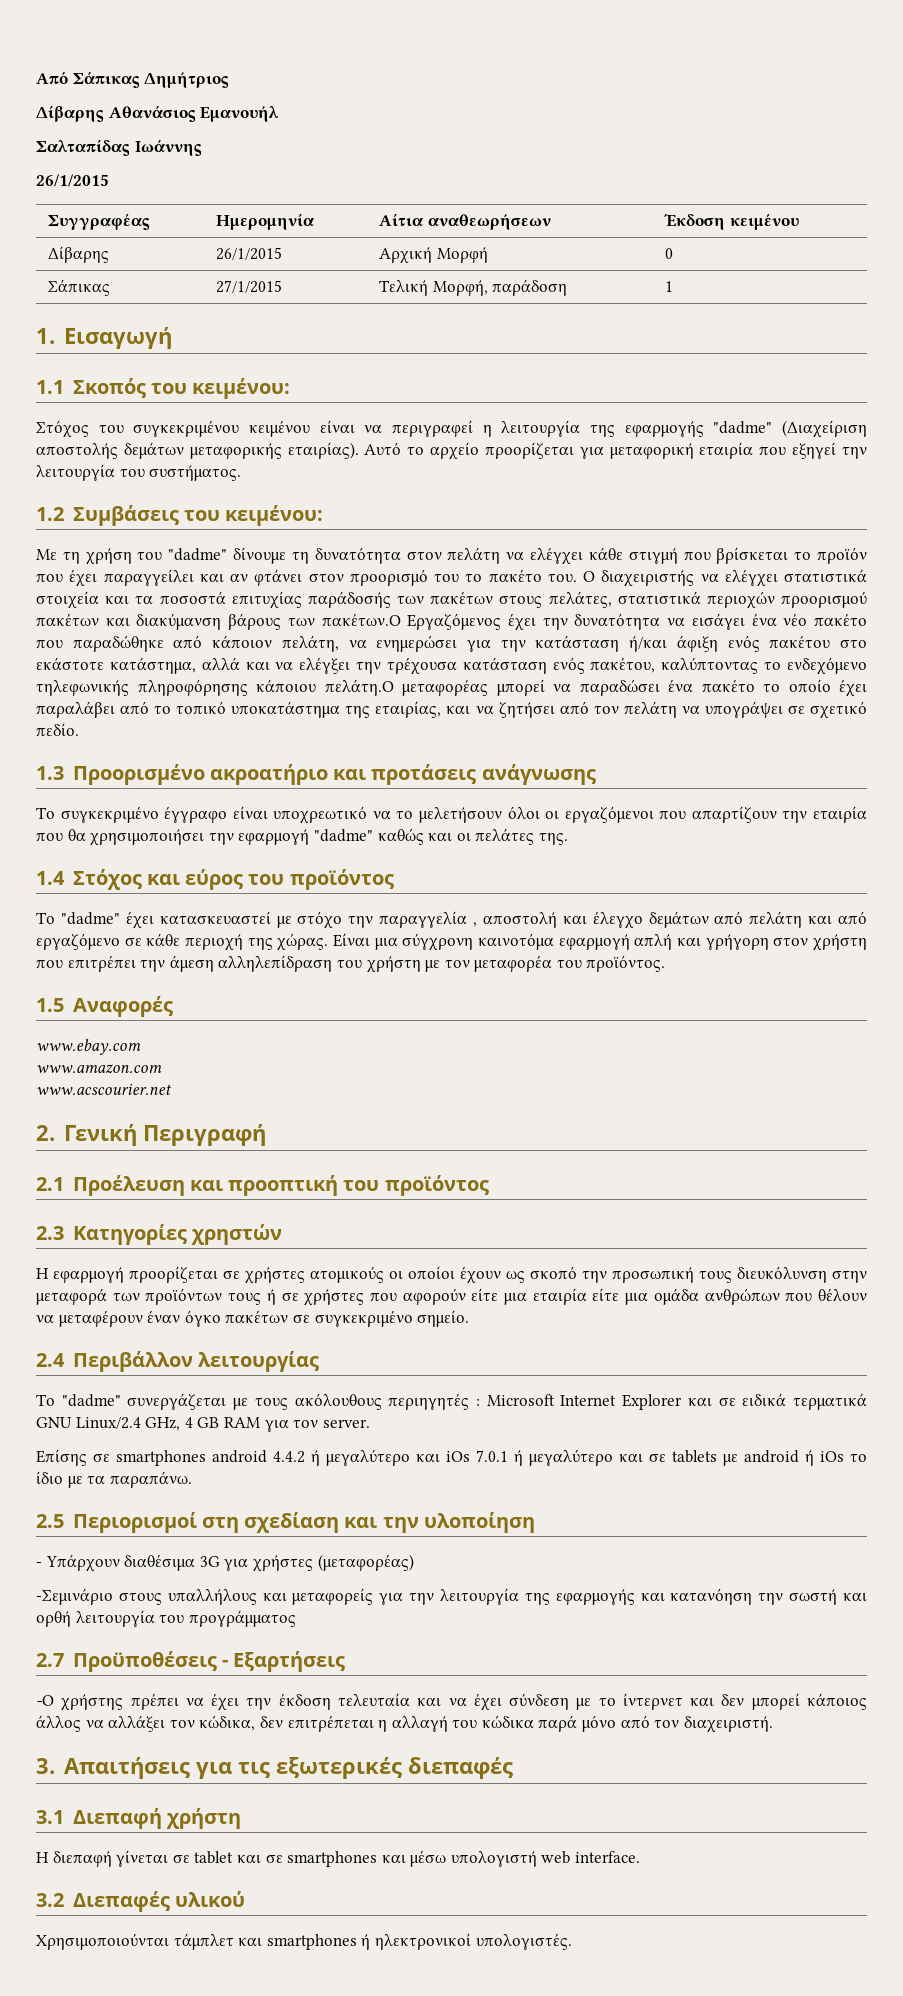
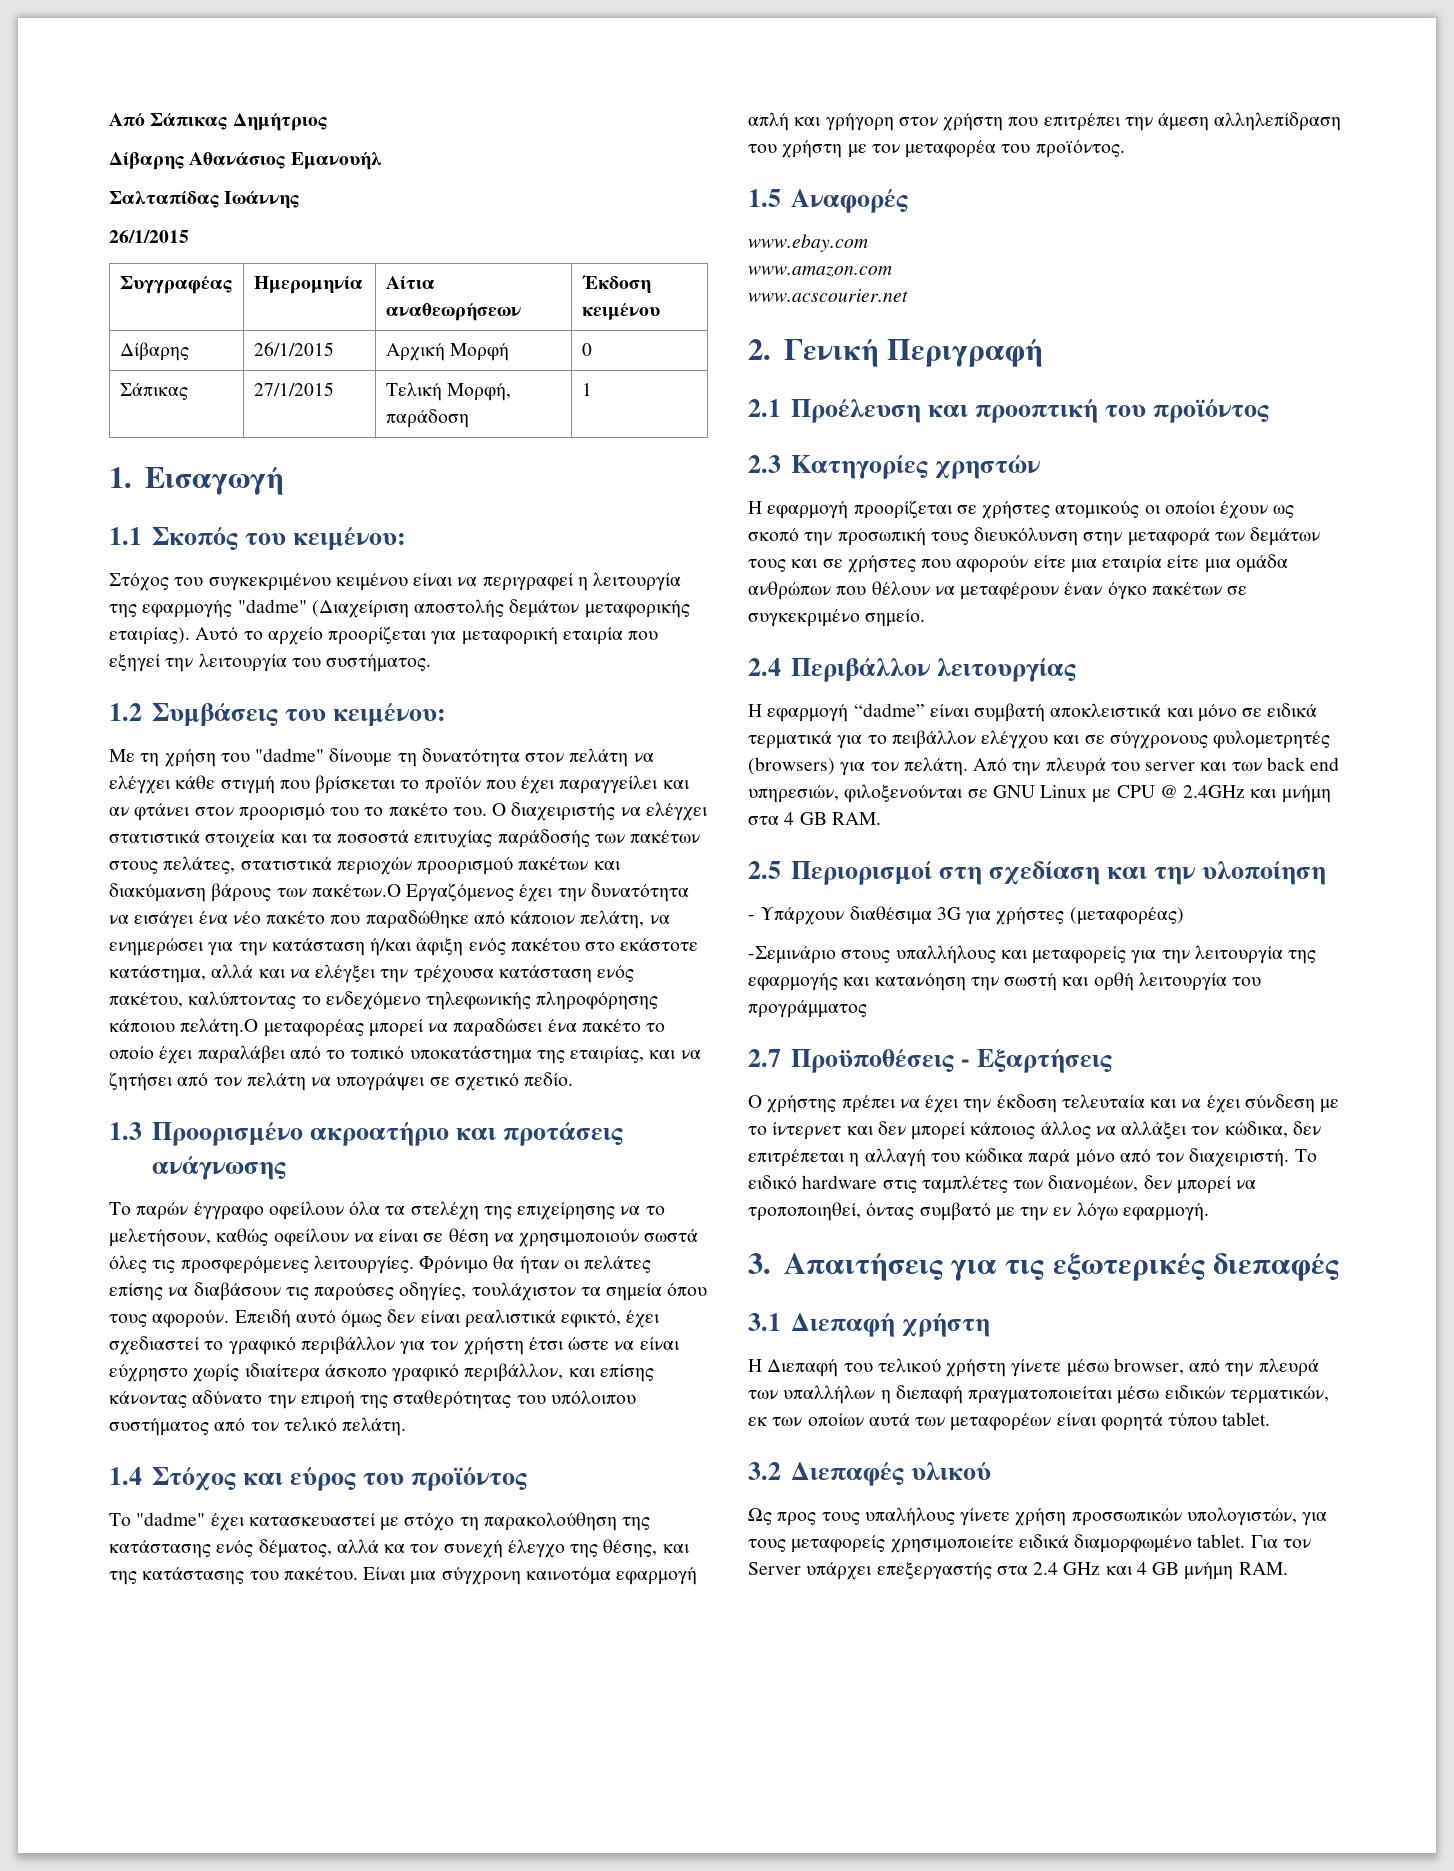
- Το συγκεκριμένο έγγραφο είναι υποχρεωτικό να το μελετήσουν όλοι οι εργαζόμενοι που απαρτίζουν την εταιρία που θα χρησιμοποιήσει την εφαρμογή "dadme" καθώς και οι πελάτες της.
+ Το παρών έγγραφο οφείλουν όλα τα στελέχη της επιχείρησης να το μελετήσουν, καθώς οφείλουν να είναι σε θέση να χρησιμοποιούν σωστά όλες τις προσφερόμενες λειτουργίες. Φρόνιμο θα ήταν οι πελάτες επίσης να διαβάσουν τις παρούσες οδηγίες, τουλάχιστον τα σημεία όπου τους αφορούν. Επειδή αυτό όμως δεν είναι ρεαλιστικά εφικτό, έχει σχεδιαστεί το γραφικό περιβάλλον για τον χρήστη έτσι ώστε να είναι εύχρηστο χωρίς ιδιαίτερα άσκοπο γραφικό περιβάλλον, και επίσης κάνοντας αδύνατο την επιροή της σταθερότητας του υπόλοιπου συστήματος από τον τελικό πελάτη.
- Το "dadme" έχει κατασκευαστεί με στόχο την παραγγελία , αποστολή και έλεγχο δεμάτων από πελάτη και από εργαζόμενο σε κάθε περιοχή της χώρας.
+ Το "dadme" έχει κατασκευαστεί με στόχο τη παρακολούθηση της κατάστασης ενός δέματος, αλλά κα τον συνεχή έλεγχο της θέσης, και της κατάστασης του πακέτου.
- Η εφαρμογή προορίζεται σε χρήστες ατομικούς οι οποίοι έχουν ως σκοπό την προσωπική τους διευκόλυνση στην μεταφορά των προϊόντων τους ή σε χρήστες που αφορούν είτε μια εταιρία είτε μια ομάδα ανθρώπων που θέλουν να μεταφέρουν έναν όγκο πακέτων σε συγκεκριμένο σημείο.
+ Η εφαρμογή προορίζεται σε χρήστες ατομικούς οι οποίοι έχουν ως σκοπό την προσωπική τους διευκόλυνση στην μεταφορά των δεμάτων τους και σε χρήστες που αφορούν είτε μια εταιρία είτε μια ομάδα ανθρώπων που θέλουν να μεταφέρουν έναν όγκο πακέτων σε συγκεκριμένο σημείο.
- Το "dadme" συνεργάζεται με τους ακόλουθους περιηγητές : Microsoft Internet Explorer και σε ειδικά τερματικά GNU Linux/2.4 GHz, 4 GB RAM για τον server.
- Επίσης σε smartphones android 4.4.2 ή μεγαλύτερο και iOs 7.0.1 ή μεγαλύτερο και σε tablets με android ή iOs το ίδιο με τα παραπάνω.
+ Η εφαρμογή “dadme” είναι συμβατή αποκλειστικά και μόνο σε ειδικά τερματικά για το πειβάλλον ελέγχου και σε σύγχρονους φυλομετρητές (browsers) για τον πελάτη. Από την πλευρά του server και των back end υπηρεσιών, φιλοξενούνται σε GNU Linux με CPU @ 2.4GHz και μνήμη στα 4 GB RAM.
- -Ο χρήστης πρέπει να έχει την έκδοση τελευταία και να έχει σύνδεση με το ίντερνετ και δεν μπορεί κάποιος άλλος να αλλάξει τον κώδικα, δεν επιτρέπεται η αλλαγή του κώδικα παρά μόνο από τον διαχειριστή.
+ Ο χρήστης πρέπει να έχει την έκδοση τελευταία και να έχει σύνδεση με το ίντερνετ και δεν μπορεί κάποιος άλλος να αλλάξει τον κώδικα, δεν επιτρέπεται η αλλαγή του κώδικα παρά μόνο από τον διαχειριστή. Το ειδικό hardware στις ταμπλέτες των διανομέων, δεν μπορεί να τροποποιηθεί, όντας συμβατό με την εν λόγω εφαρμογή.
- Η διεπαφή γίνεται σε tablet και σε smartphones και μέσω υπολογιστή web interface.
+ Η Διεπαφή του τελικού χρήστη γίνετε μέσω browser, από την πλευρά των υπαλλήλων η διεπαφή πραγματοποιείται μέσω ειδικών τερματικών, εκ των οποίων αυτά των μεταφορέων είναι φορητά τύπου tablet.
  3.2 Διεπαφές υλικού
- Χρησιμοποιούνται τάμπλετ και smartphones ή ηλεκτρονικοί υπολογιστές.
+ Ως προς τους υπαλήλους γίνετε χρήση προσσωπικών υπολογιστών, για τους μεταφορείς χρησιμοποιείτε ειδικά διαμορφωμένο tablet. Για τον Server υπάρχει επεξεργαστής στα 2.4 GHz και 4 GB μνήμη RAM.

